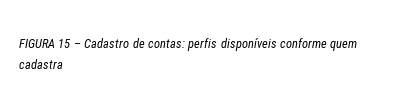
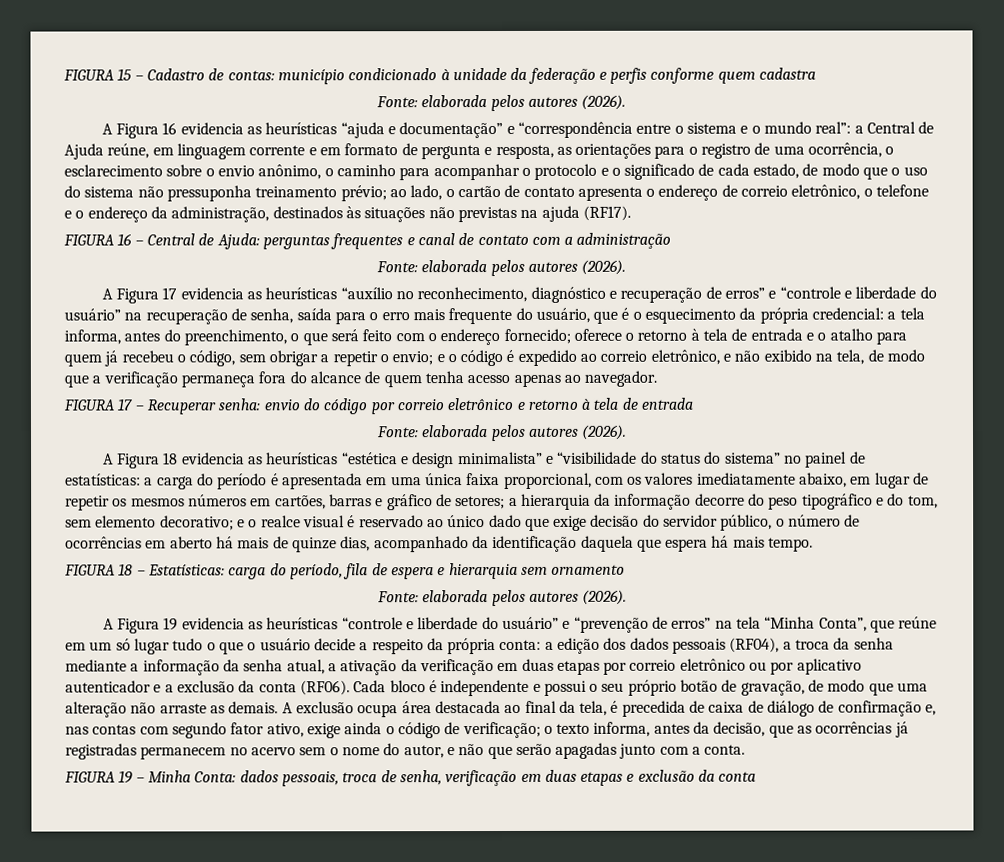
- FIGURA 15 – Cadastro de contas: perfis disponíveis conforme quem cadastra
+ FIGURA 15 – Cadastro de contas: município condicionado à unidade da federação e perfis conforme quem cadastra
+ Fonte: elaborada pelos autores (2026).
+ A Figura 16 evidencia as heurísticas “ajuda e documentação” e “correspondência entre o sistema e o mundo real”: a Central de Ajuda reúne, em linguagem corrente e em formato de pergunta e resposta, as orientações para o registro de uma ocorrência, o esclarecimento sobre o envio anônimo, o caminho para acompanhar o protocolo e o significado de cada estado, de modo que o uso do sistema não pressuponha treinamento prévio; ao lado, o cartão de contato apresenta o endereço de correio eletrônico, o telefone e o endereço da administração, destinados às situações não previstas na ajuda (RF17).
+ FIGURA 16 – Central de Ajuda: perguntas frequentes e canal de contato com a administração
+ Fonte: elaborada pelos autores (2026).
+ A Figura 17 evidencia as heurísticas “auxílio no reconhecimento, diagnóstico e recuperação de erros” e “controle e liberdade do usuário” na recuperação de senha, saída para o erro mais frequente do usuário, que é o esquecimento da própria credencial: a tela informa, antes do preenchimento, o que será feito com o endereço fornecido; oferece o retorno à tela de entrada e o atalho para quem já recebeu o código, sem obrigar a repetir o envio; e o código é expedido ao correio eletrônico, e não exibido na tela, de modo que a verificação permaneça fora do alcance de quem tenha acesso apenas ao navegador.
+ FIGURA 17 – Recuperar senha: envio do código por correio eletrônico e retorno à tela de entrada
+ Fonte: elaborada pelos autores (2026).
+ A Figura 18 evidencia as heurísticas “estética e design minimalista” e “visibilidade do status do sistema” no painel de estatísticas: a carga do período é apresentada em uma única faixa proporcional, com os valores imediatamente abaixo, em lugar de repetir os mesmos números em cartões, barras e gráfico de setores; a hierarquia da informação decorre do peso tipográfico e do tom, sem elemento decorativo; e o realce visual é reservado ao único dado que exige decisão do servidor público, o número de ocorrências em aberto há mais de quinze dias, acompanhado da identificação daquela que espera há mais tempo.
+ FIGURA 18 – Estatísticas: carga do período, fila de espera e hierarquia sem ornamento
+ Fonte: elaborada pelos autores (2026).
+ A Figura 19 evidencia as heurísticas “controle e liberdade do usuário” e “prevenção de erros” na tela “Minha Conta”, que reúne em um só lugar tudo o que o usuário decide a respeito da própria conta: a edição dos dados pessoais (RF04), a troca da senha mediante a informação da senha atual, a ativação da verificação em duas etapas por correio eletrônico ou por aplicativo autenticador e a exclusão da conta (RF06). Cada bloco é independente e possui o seu próprio botão de gravação, de modo que uma alteração não arraste as demais. A exclusão ocupa área destacada ao final da tela, é precedida de caixa de diálogo de confirmação e, nas contas com segundo fator ativo, exige ainda o código de verificação; o texto informa, antes da decisão, que as ocorrências já registradas permanecem no acervo sem o nome do autor, e não que serão apagadas junto com a conta.
+ FIGURA 19 – Minha Conta: dados pessoais, troca de senha, verificação em duas etapas e exclusão da conta

